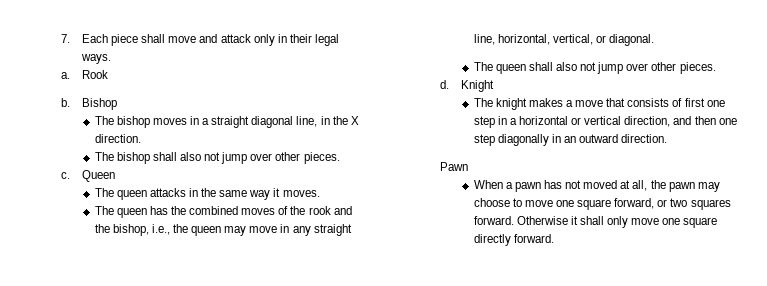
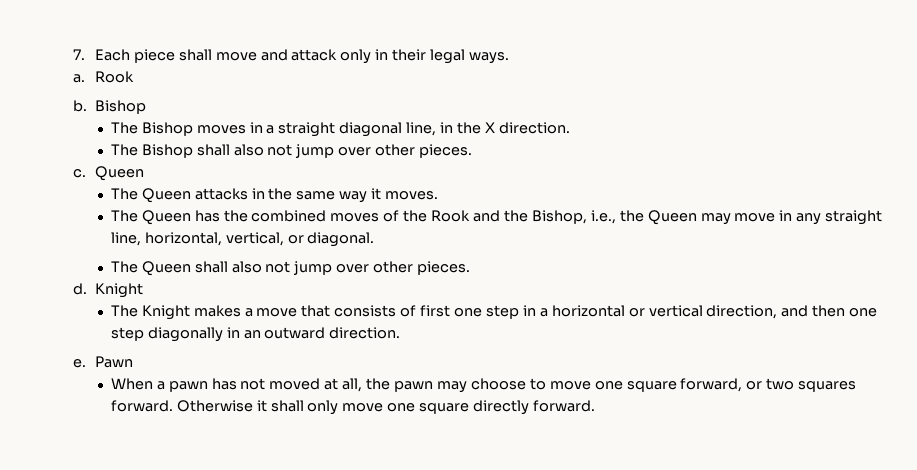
- The bishop moves in a straight diagonal line, in the X direction.
+ The Bishop moves in a straight diagonal line, in the X direction.
- The bishop shall also not jump over other pieces.
+ The Bishop shall also not jump over other pieces.
- The queen attacks in the same way it moves.
+ The Queen attacks in the same way it moves.
- The queen has the combined moves of the rook and the bishop, i.e., the queen may move in any straight line, horizontal, vertical, or diagonal.
+ The Queen has the combined moves of the Rook and the Bishop, i.e., the Queen may move in any straight line, horizontal, vertical, or diagonal.
- The queen shall also not jump over other pieces.
+ The Queen shall also not jump over other pieces.
- The knight makes a move that consists of first one step in a horizontal or vertical direction, and then one step diagonally in an outward direction.
+ The Knight makes a move that consists of first one step in a horizontal or vertical direction, and then one step diagonally in an outward direction.
+ e.

